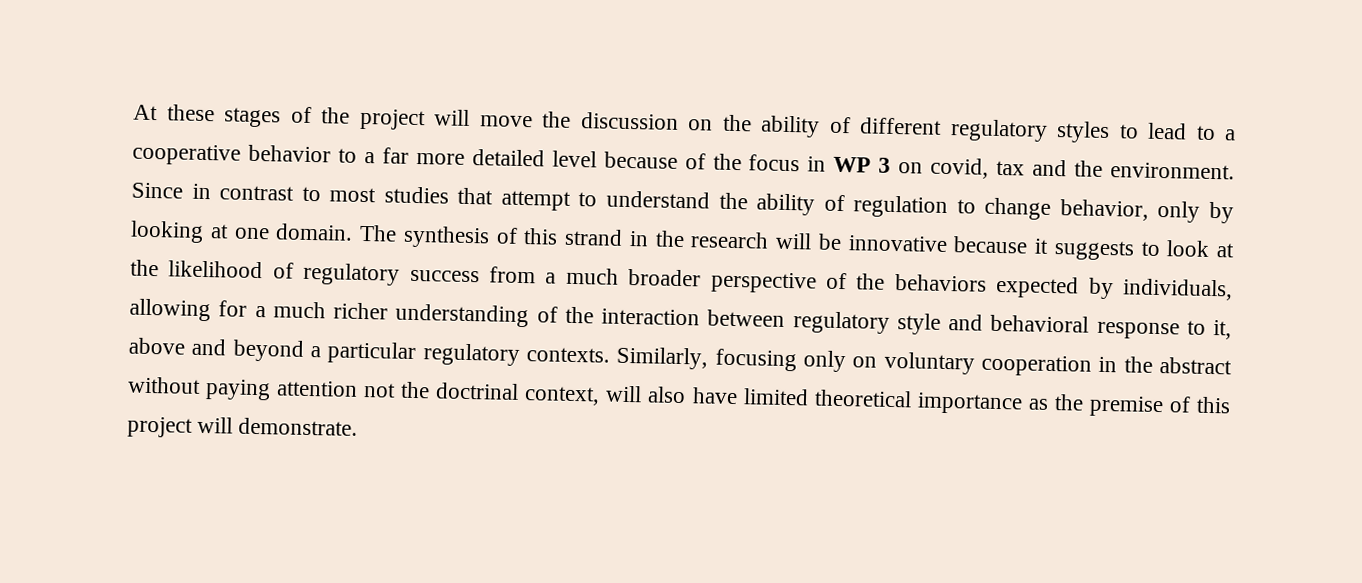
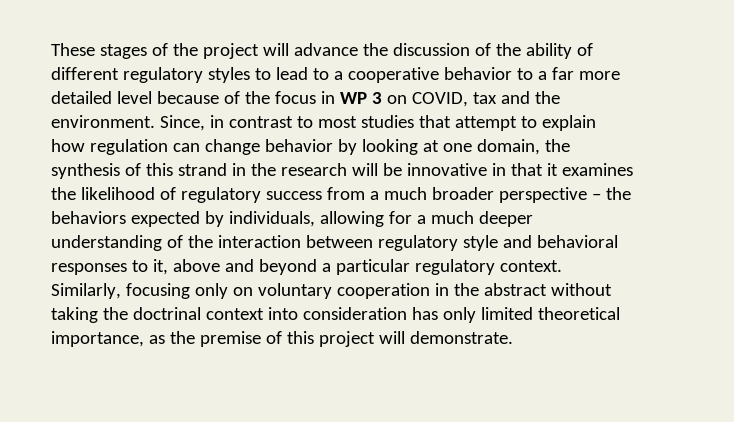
- At these stages of the project will move the discussion on the ability of different regulatory styles to lead to a cooperative behavior to a far more detailed level because of the focus in WP 3 on covid, tax and the environment.
+ These stages of the project will advance the discussion of the ability of different regulatory styles to lead to a cooperative behavior to a far more detailed level because of the focus in WP 3 on COVID, tax and the environment.
- Since in contrast to most studies that attempt to understand the ability of regulation to change behavior, only by looking at one domain. The synthesis of this strand in the research will be innovative because it suggests to look at the likelihood of regulatory success from a much broader perspective of the behaviors expected by individuals, allowing for a much richer understanding of the interaction between regulatory style and behavioral response to it, above and beyond a particular regulatory contexts.
+ Since, in contrast to most studies that attempt to explain how regulation can change behavior by looking at one domain, the synthesis of this strand in the research will be innovative in that it examines the likelihood of regulatory success from a much broader perspective – the behaviors expected by individuals, allowing for a much deeper understanding of the interaction between regulatory style and behavioral responses to it, above and beyond a particular regulatory context.
- Similarly, focusing only on voluntary cooperation in the abstract without paying attention not the doctrinal context, will also have limited theoretical importance as the premise of this project will demonstrate.
+ Similarly, focusing only on voluntary cooperation in the abstract without taking the doctrinal context into consideration has only limited theoretical importance, as the premise of this project will demonstrate.

